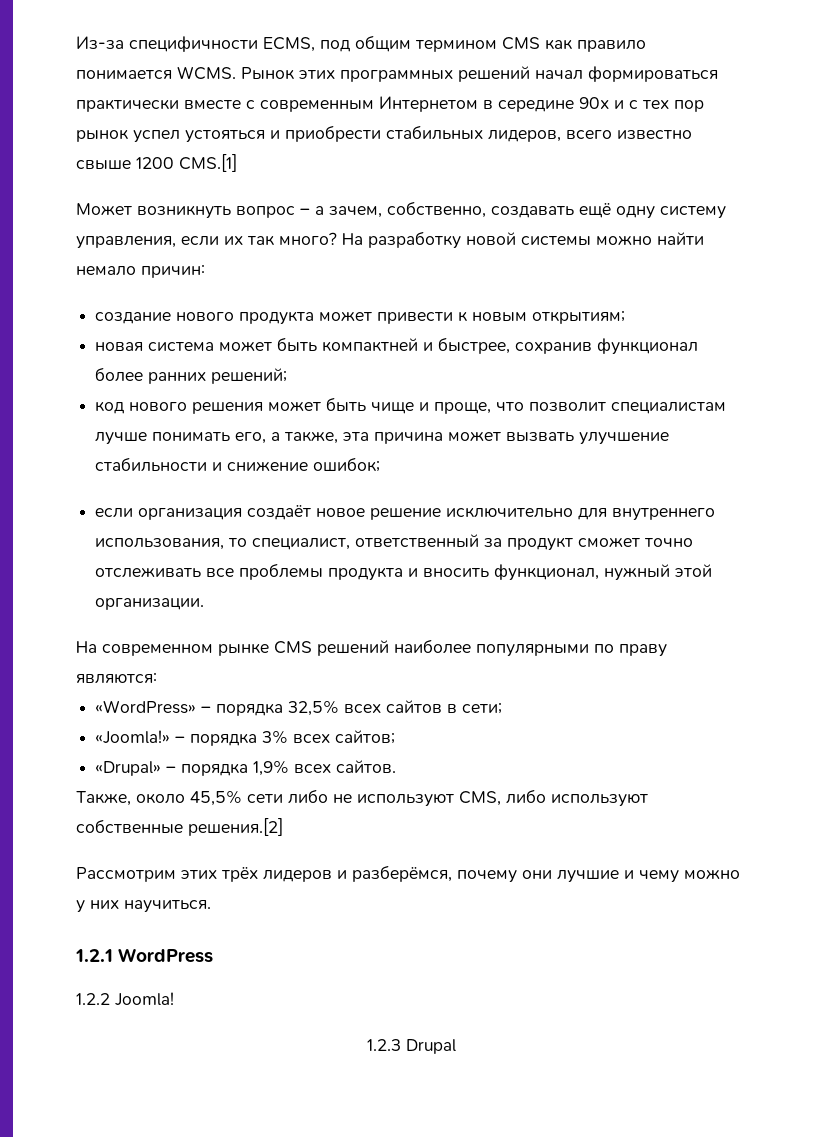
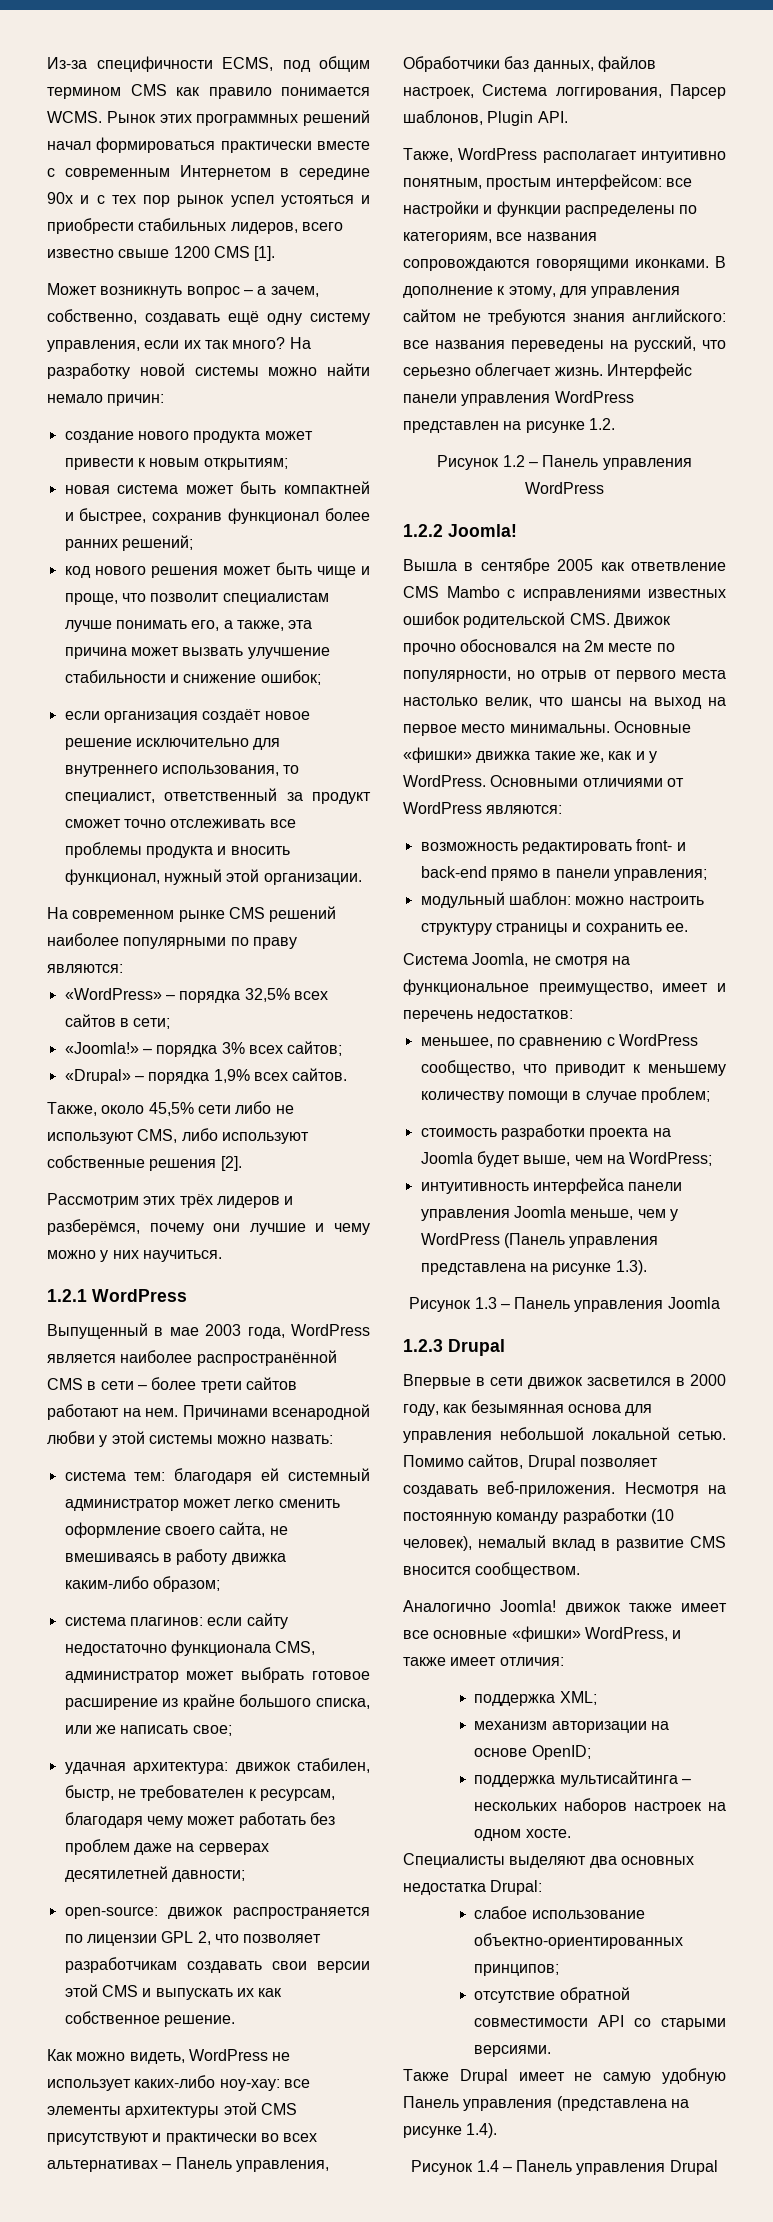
- Рынок этих программных решений начал формироваться практически вместе с современным Интернетом в середине 90х и с тех пор рынок успел устояться и приобрести стабильных лидеров, всего известно свыше 1200 CMS.[1]
+ Рынок этих программных решений начал формироваться практически вместе с современным Интернетом в середине 90х и с тех пор рынок успел устояться и приобрести стабильных лидеров, всего известно свыше 1200 CMS [1].
- Также, около 45,5% сети либо не используют CMS, либо используют собственные решения.[2]
+ Также, около 45,5% сети либо не используют CMS, либо используют собственные решения [2].
+ Выпущенный в мае 2003 года, WordPress является наиболее распространённой CMS в сети – более трети сайтов работают на нем. Причинами всенародной любви у этой системы можно назвать:
+ система тем: благодаря ей системный администратор может легко сменить оформление своего сайта, не вмешиваясь в работу движка каким-либо образом;
+ система плагинов: если сайту недостаточно функционала CMS, администратор может выбрать готовое расширение из крайне большого списка, или же написать свое;
+ удачная архитектура: движок стабилен, быстр, не требователен к ресурсам, благодаря чему может работать без проблем даже на серверах десятилетней давности;
+ open-source: движок распространяется по лицензии GPL 2, что позволяет разработчикам создавать свои версии этой CMS и выпускать их как собственное решение.
+ Как можно видеть, WordPress не использует каких-либо ноу-хау: все элементы архитектуры этой CMS присутствуют и практически во всех альтернативах – Панель управления, Обработчики баз данных, файлов настроек, Система логгирования, Парсер шаблонов, Plugin API.
+ Также, WordPress располагает интуитивно понятным, простым интерфейсом: все настройки и функции распределены по категориям, все названия сопровождаются говорящими иконками. В дополнение к этому, для управления сайтом не требуются знания английского: все названия переведены на русский, что серьезно облегчает жизнь. Интерфейс панели управления WordPress представлен на рисунке 1.2.
+ Рисунок 1.2 – Панель управления WordPress
  1.2.2 Joomla!
+ Вышла в сентябре 2005 как ответвление CMS Mambo с исправлениями известных ошибок родительской CMS. Движок прочно обосновался на 2м месте по популярности, но отрыв от первого места настолько велик, что шансы на выход на первое место минимальны. Основные «фишки» движка такие же, как и у WordPress. Основными отличиями от WordPress являются:
+ возможность редактировать front- и back-end прямо в панели управления;
+ модульный шаблон: можно настроить структуру страницы и сохранить ее.
+ Система Joomla, не смотря на функциональное преимущество, имеет и перечень недостатков:
+ меньшее, по сравнению с WordPress сообщество, что приводит к меньшему количеству помощи в случае проблем;
+ стоимость разработки проекта на Joomla будет выше, чем на WordPress;
+ интуитивность интерфейса панели управления Joomla меньше, чем у WordPress (Панель управления представлена на рисунке 1.3).
+ Рисунок 1.3 – Панель управления Joomla
  1.2.3 Drupal
+ Впервые в сети движок засветился в 2000 году, как безымянная основа для управления небольшой локальной сетью. Помимо сайтов, Drupal позволяет создавать веб-приложения. Несмотря на постоянную команду разработки (10 человек), немалый вклад в развитие CMS вносится сообществом.
+ Аналогично Joomla! движок также имеет все основные «фишки» WordPress, и также имеет отличия:
+ поддержка XML;
+ механизм авторизации на основе OpenID;
+ поддержка мультисайтинга – нескольких наборов настроек на одном хосте.
+ Специалисты выделяют два основных недостатка Drupal:
+ слабое использование объектно-ориентированных принципов;
+ отсутствие обратной совместимости API со старыми версиями.
+ Также Drupal имеет не самую удобную Панель управления (представлена на рисунке 1.4).
+ Рисунок 1.4 – Панель управления Drupal

